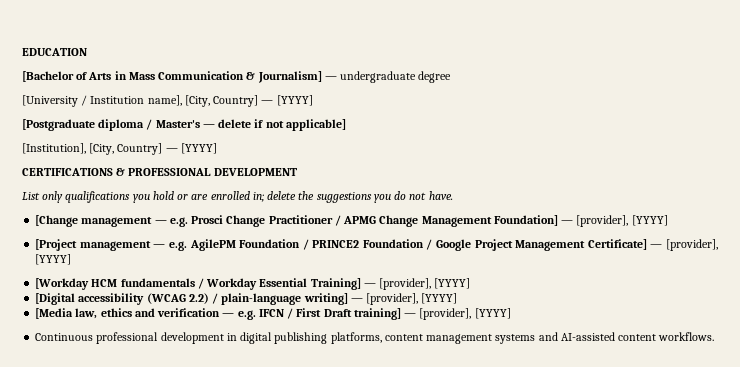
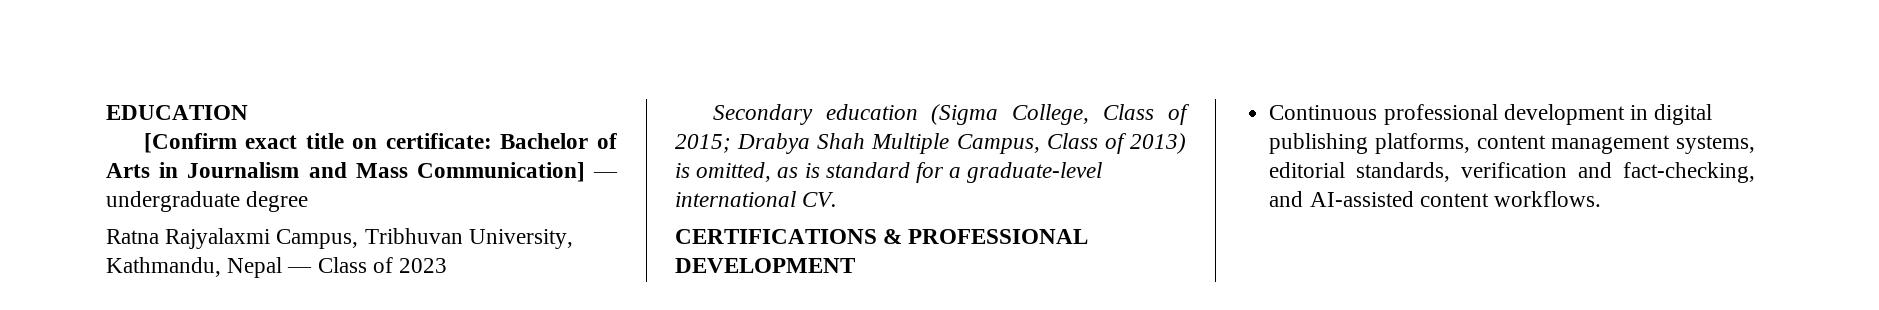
- [Bachelor of Arts in Mass Communication & Journalism] — undergraduate degree
- [University / Institution name], [City, Country] — [YYYY]
- [Postgraduate diploma / Master's — delete if not applicable]
- [Institution], [City, Country] — [YYYY]
+ [Confirm exact title on certificate: Bachelor of Arts in Journalism and Mass Communication] — undergraduate degree
+ Ratna Rajyalaxmi Campus, Tribhuvan University, Kathmandu, Nepal — Class of 2023
+ Secondary education (Sigma College, Class of 2015; Drabya Shah Multiple Campus, Class of 2013) is omitted, as is standard for a graduate-level international CV.
  CERTIFICATIONS & PROFESSIONAL DEVELOPMENT
- List only qualifications you hold or are enrolled in; delete the suggestions you do not have.
- [Change management — e.g. Prosci Change Practitioner / APMG Change Management Foundation] — [provider], [YYYY]
- [Project management — e.g. AgilePM Foundation / PRINCE2 Foundation / Google Project Management Certificate] — [provider], [YYYY]
- [Workday HCM fundamentals / Workday Essential Training] — [provider], [YYYY]
- [Digital accessibility (WCAG 2.2) / plain-language writing] — [provider], [YYYY]
- [Media law, ethics and verification — e.g. IFCN / First Draft training] — [provider], [YYYY]
- Continuous professional development in digital publishing platforms, content management systems and AI-assisted content workflows.
+ Continuous professional development in digital publishing platforms, content management systems, editorial standards, verification and fact-checking, and AI-assisted content workflows.

